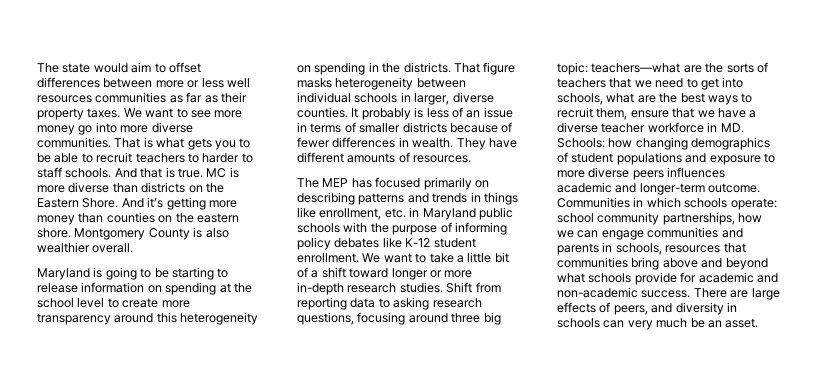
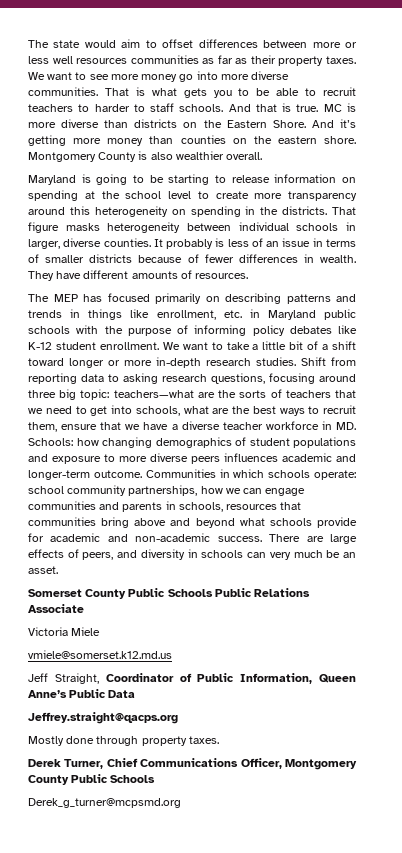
+ Somerset County Public Schools Public Relations Associate
+ Victoria Miele
+ vmiele@somerset.k12.md.us
+ Jeff Straight, Coordinator of Public Information, Queen Anne’s Public Data
+ Jeffrey.straight@qacps.org
+ Mostly done through property taxes.
+ Derek Turner, Chief Communications Officer, Montgomery County Public Schools
+ Derek_g_turner@mcpsmd.org

